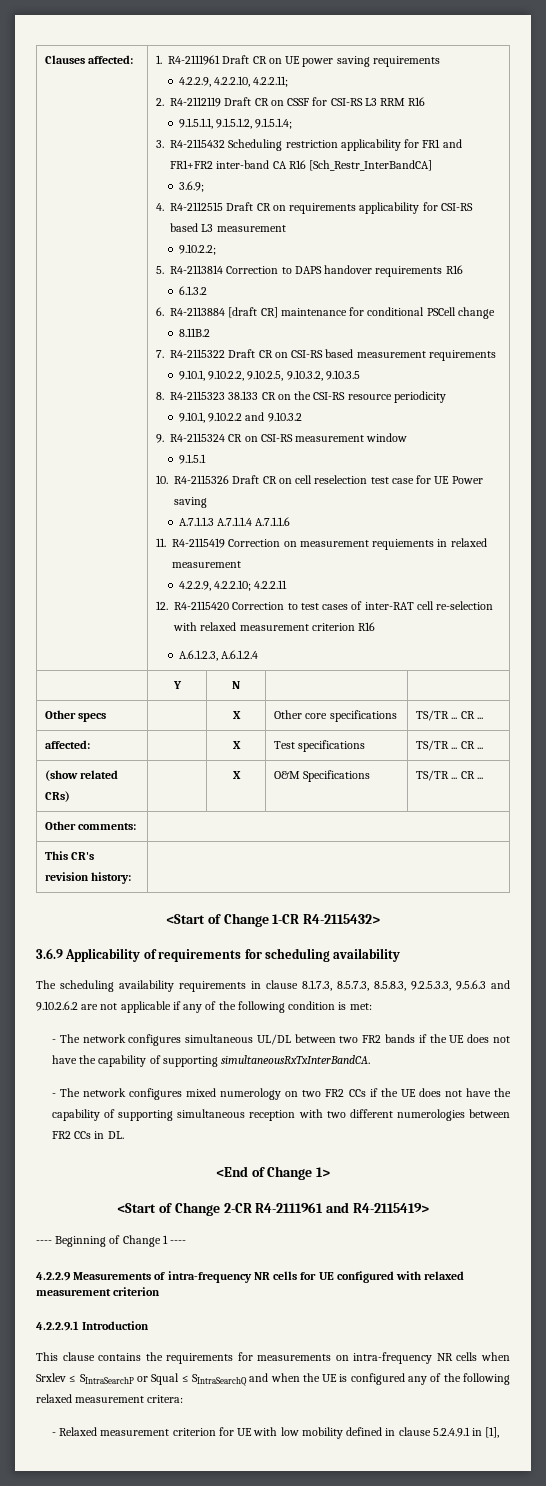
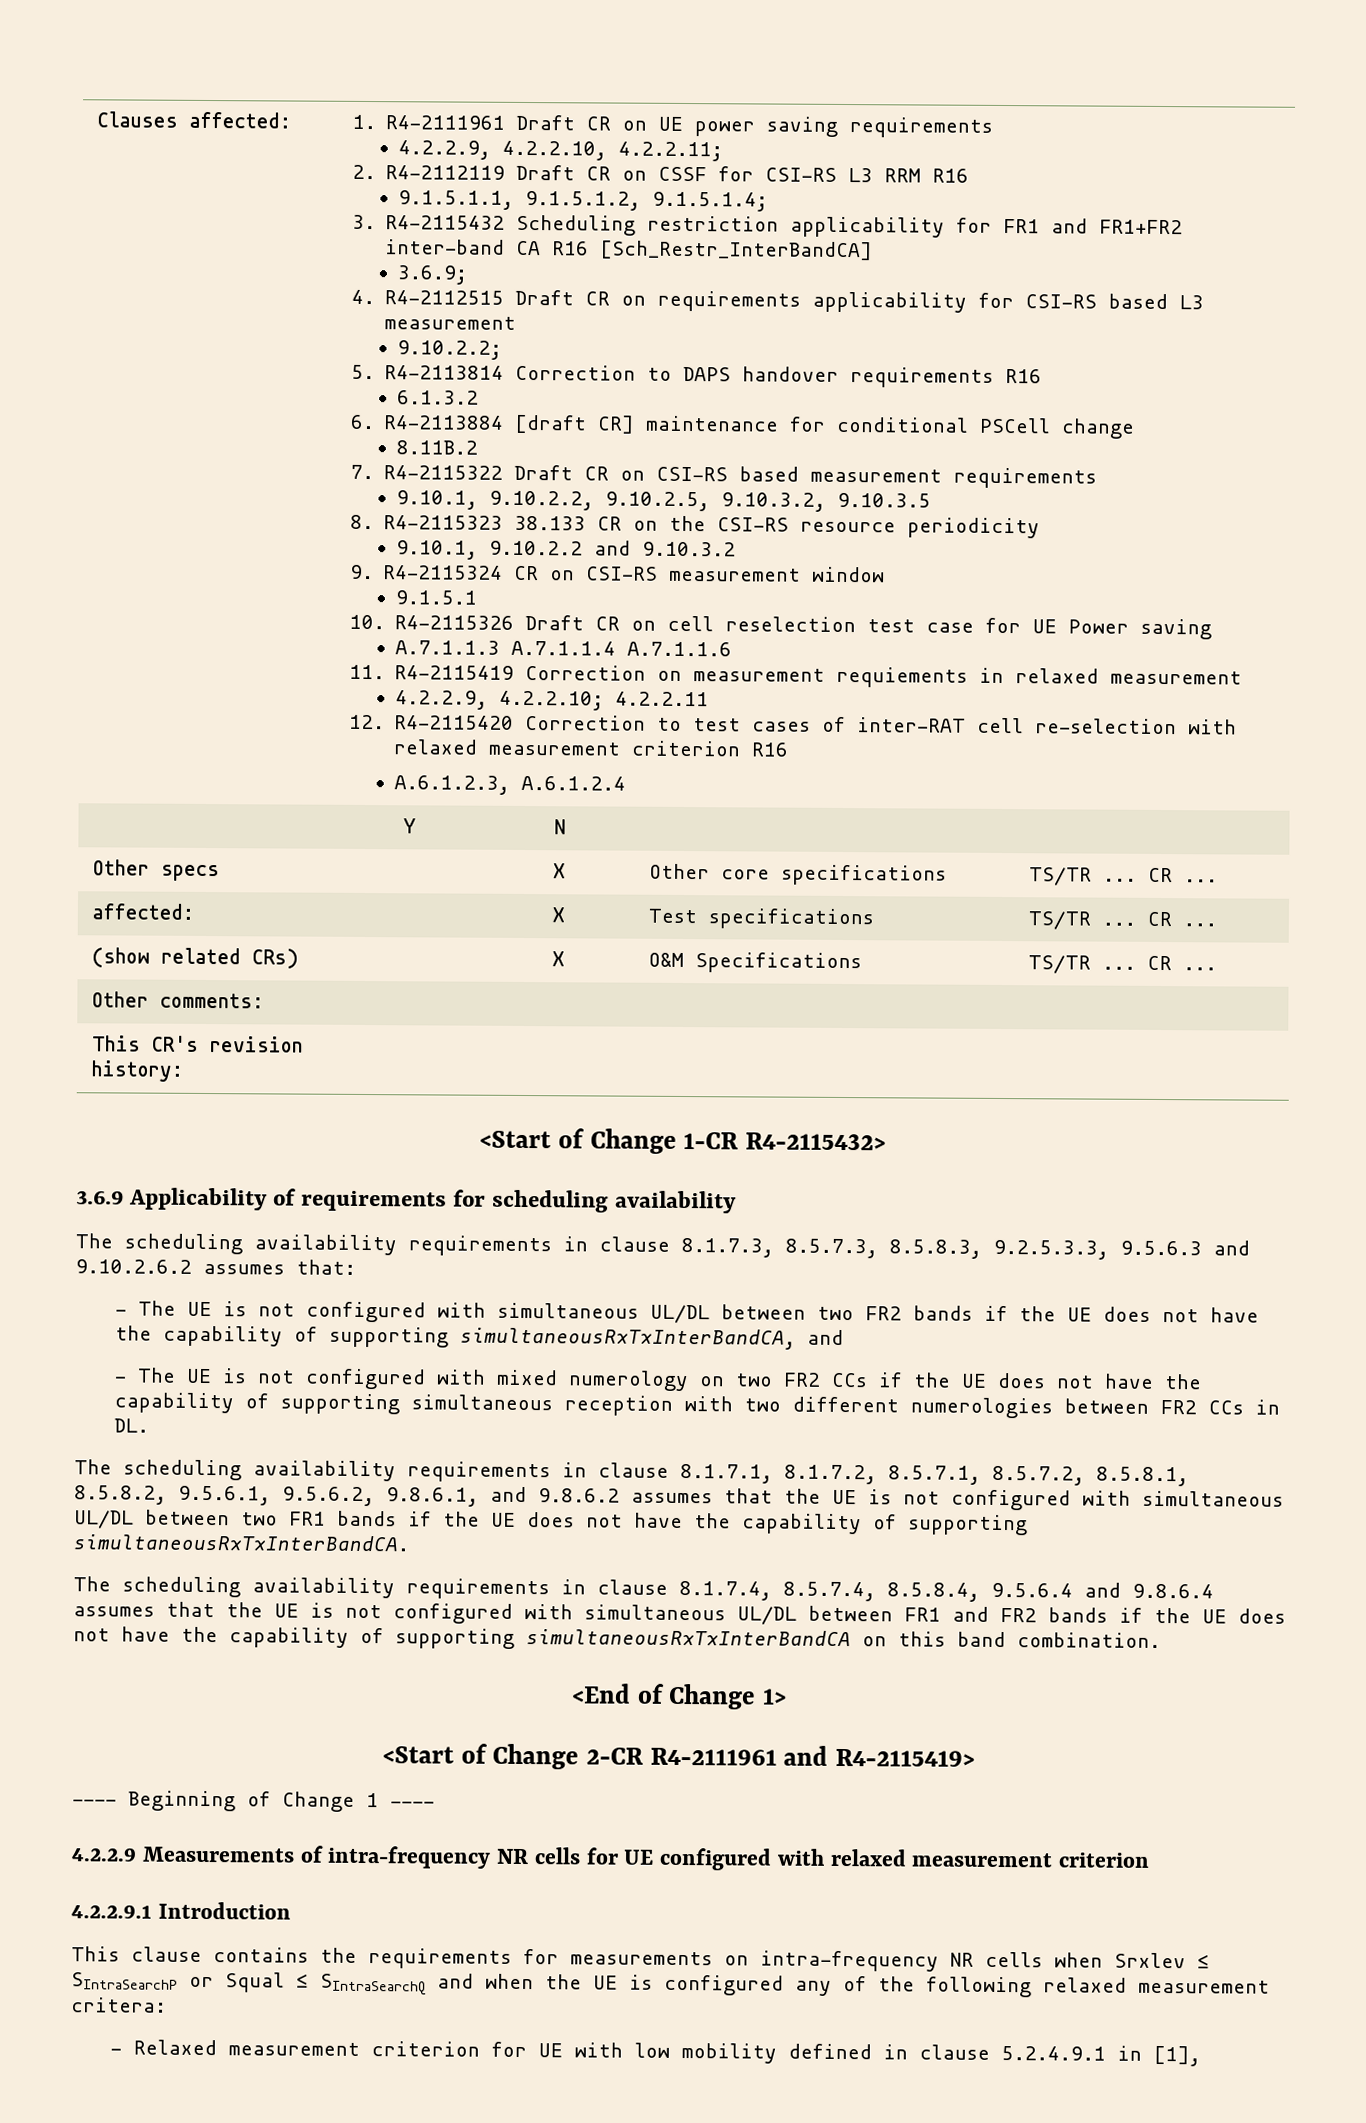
- The scheduling availability requirements in clause 8.1.7.3, 8.5.7.3, 8.5.8.3, 9.2.5.3.3, 9.5.6.3 and 9.10.2.6.2 are not applicable if any of the following condition is met:
- - The network configures simultaneous UL/DL between two FR2 bands if the UE does not have the capability of supporting simultaneousRxTxInterBandCA.
- - The network configures mixed numerology on two FR2 CCs if the UE does not have the capability of supporting simultaneous reception with two different numerologies between FR2 CCs in DL.
+ The scheduling availability requirements in clause 8.1.7.3, 8.5.7.3, 8.5.8.3, 9.2.5.3.3, 9.5.6.3 and 9.10.2.6.2 assumes that:
+ - The UE is not configured with simultaneous UL/DL between two FR2 bands if the UE does not have the capability of supporting simultaneousRxTxInterBandCA, and
+ - The UE is not configured with mixed numerology on two FR2 CCs if the UE does not have the capability of supporting simultaneous reception with two different numerologies between FR2 CCs in DL.
+ The scheduling availability requirements in clause 8.1.7.1, 8.1.7.2, 8.5.7.1, 8.5.7.2, 8.5.8.1, 8.5.8.2, 9.5.6.1, 9.5.6.2, 9.8.6.1, and 9.8.6.2 assumes that the UE is not configured with simultaneous UL/DL between two FR1 bands if the UE does not have the capability of supporting simultaneousRxTxInterBandCA.
+ The scheduling availability requirements in clause 8.1.7.4, 8.5.7.4, 8.5.8.4, 9.5.6.4 and 9.8.6.4 assumes that the UE is not configured with simultaneous UL/DL between FR1 and FR2 bands if the UE does not have the capability of supporting simultaneousRxTxInterBandCA on this band combination.

